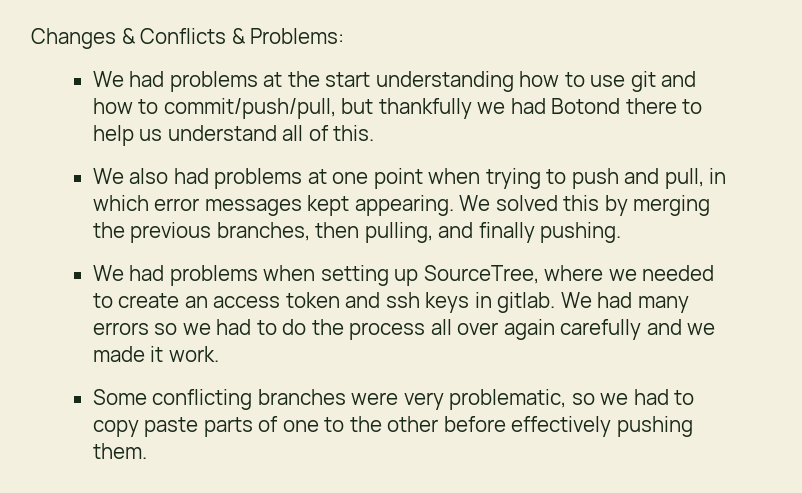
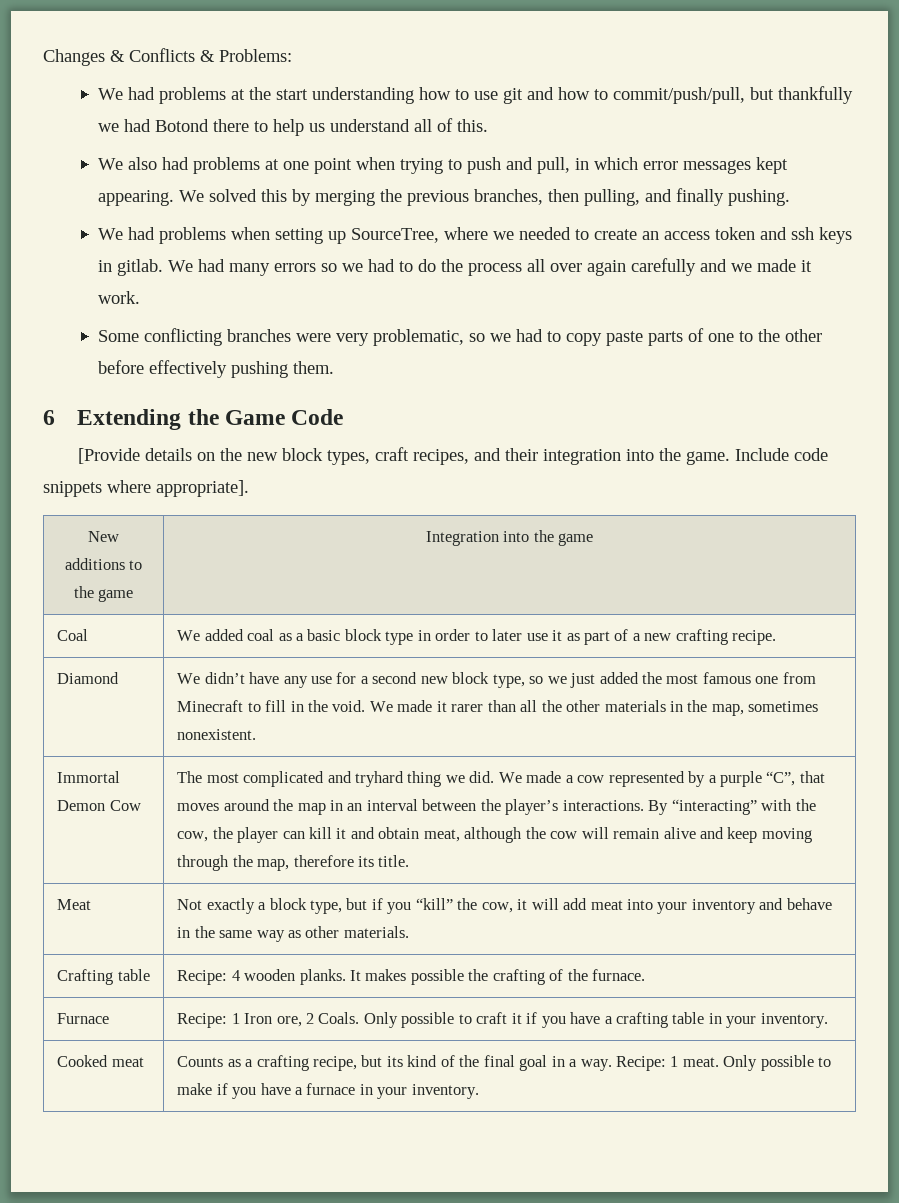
+ 6 Extending the Game Code
+ [Provide details on the new block types, craft recipes, and their integration into the game. Include code snippets where appropriate].
+ New additions to the game | Integration into the game
+ Coal | We added coal as a basic block type in order to later use it as part of a new crafting recipe.
+ Diamond | We didn’t have any use for a second new block type, so we just added the most famous one from Minecraft to fill in the void. We made it rarer than all the other materials in the map, sometimes nonexistent.
+ Immortal Demon Cow | The most complicated and tryhard thing we did. We made a cow represented by a purple “C”, that moves around the map in an interval between the player’s interactions. By “interacting” with the cow, the player can kill it and obtain meat, although the cow will remain alive and keep moving through the map, therefore its title.
+ Meat | Not exactly a block type, but if you “kill” the cow, it will add meat into your inventory and behave in the same way as other materials.
+ Crafting table | Recipe: 4 wooden planks. It makes possible the crafting of the furnace.
+ Furnace | Recipe: 1 Iron ore, 2 Coals. Only possible to craft it if you have a crafting table in your inventory.
+ Cooked meat | Counts as a crafting recipe, but its kind of the final goal in a way. Recipe: 1 meat. Only possible to make if you have a furnace in your inventory.

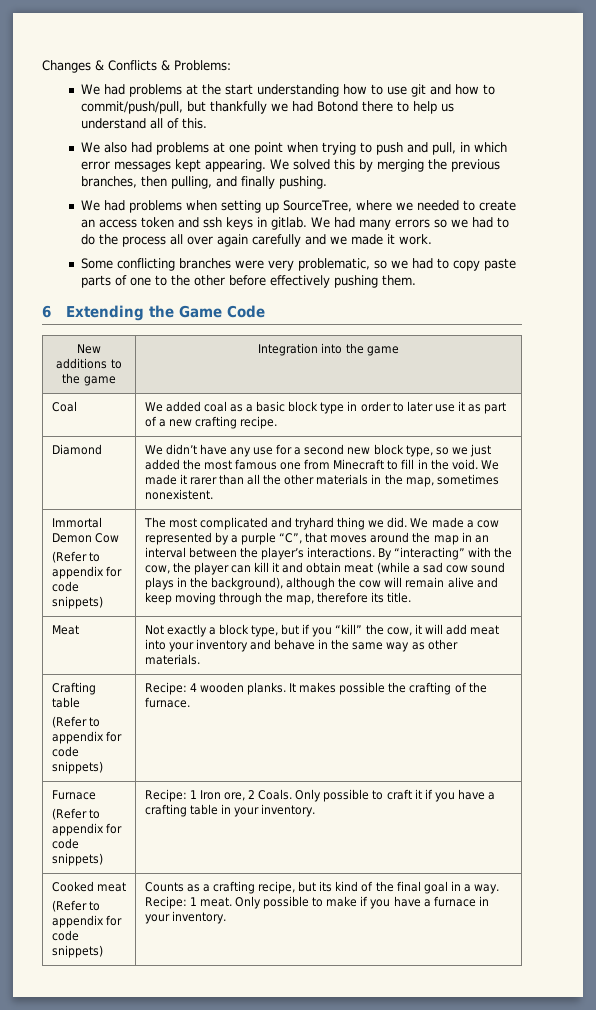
- [Provide details on the new block types, craft recipes, and their integration into the game. Include code snippets where appropriate].
  Immortal Demon Cow
+ (Refer to appendix for code snippets)
- By “interacting” with the cow, the player can kill it and obtain meat, although the cow will remain alive and keep moving through the map, therefore its title.
+ By “interacting” with the cow, the player can kill it and obtain meat (while a sad cow sound plays in the background), although the cow will remain alive and keep moving through the map, therefore its title.
- Crafting table | Recipe: 4 wooden planks. It makes possible the crafting of the furnace.
+ Crafting table
+ (Refer to appendix for code snippets) | Recipe: 4 wooden planks. It makes possible the crafting of the furnace.
- Furnace | Recipe: 1 Iron ore, 2 Coals. Only possible to craft it if you have a crafting table in your inventory.
+ Furnace
+ (Refer to appendix for code snippets) | Recipe: 1 Iron ore, 2 Coals. Only possible to craft it if you have a crafting table in your inventory.
- Cooked meat | Counts as a crafting recipe, but its kind of the final goal in a way. Recipe: 1 meat. Only possible to make if you have a furnace in your inventory.
+ Cooked meat
+ (Refer to appendix for code snippets) | Counts as a crafting recipe, but its kind of the final goal in a way. Recipe: 1 meat. Only possible to make if you have a furnace in your inventory.

